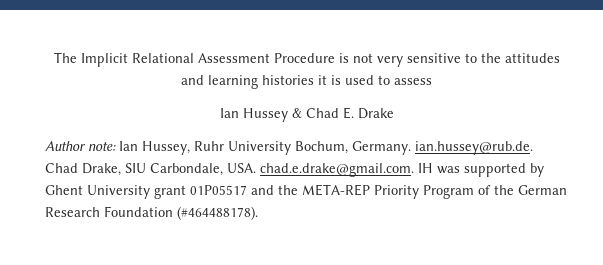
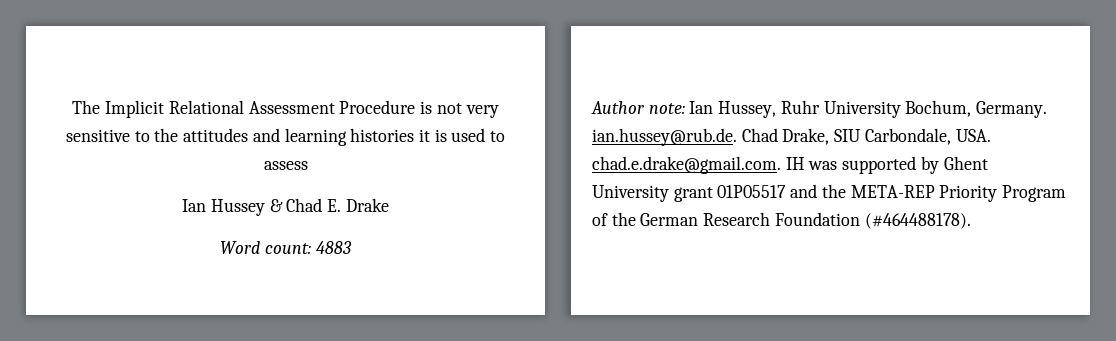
+ Word count: 4883

